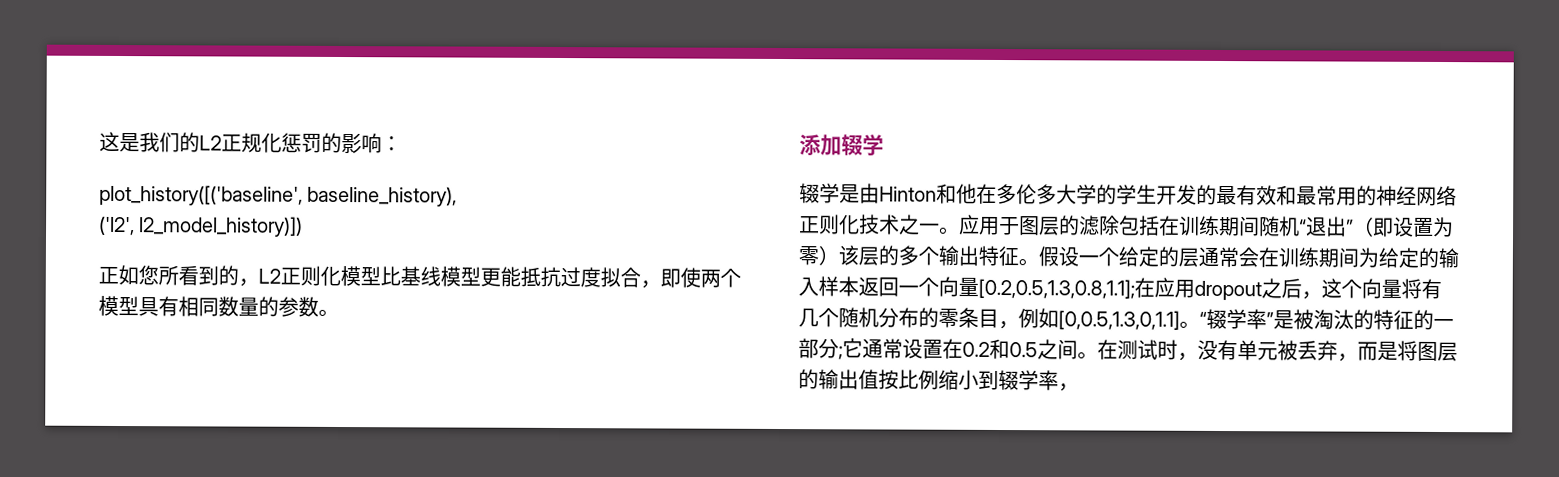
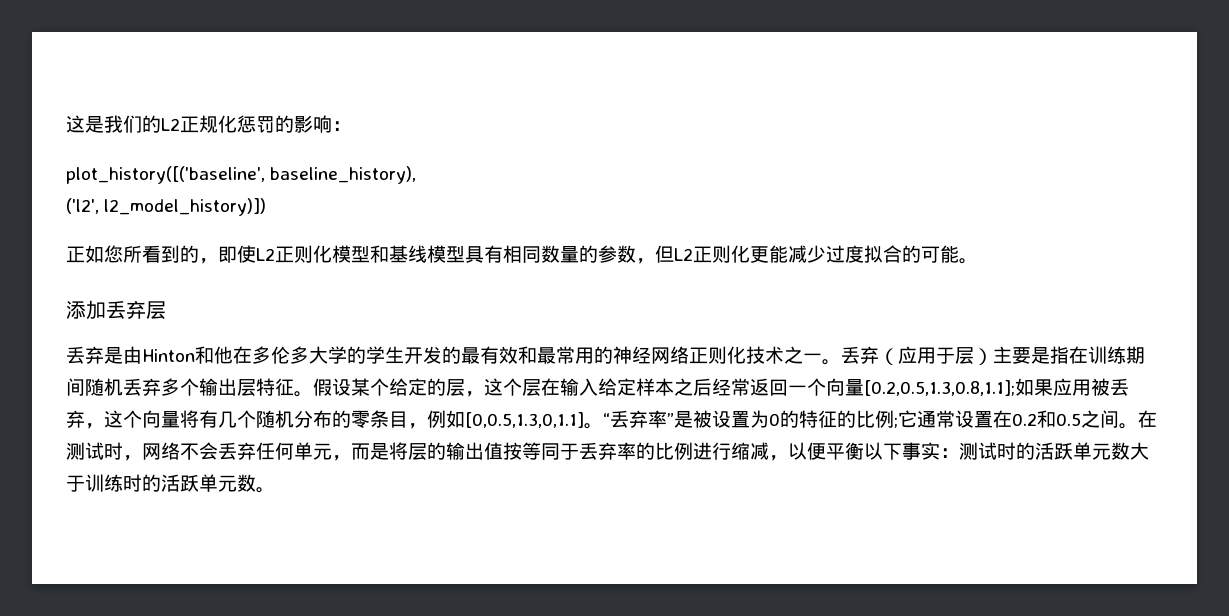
- 正如您所看到的，L2正则化模型比基线模型更能抵抗过度拟合，即使两个模型具有相同数量的参数。
+ 正如您所看到的，即使L2正则化模型和基线模型具有相同数量的参数，但L2正则化更能减少过度拟合的可能。
- 添加辍学
- 辍学是由Hinton和他在多伦多大学的学生开发的最有效和最常用的神经网络正则化技术之一。
+ 添加丢弃层
+ 丢弃是由Hinton和他在多伦多大学的学生开发的最有效和最常用的神经网络正则化技术之一。
- 应用于图层的滤除包括在训练期间随机“退出”（即设置为零）该层的多个输出特征。
+ 丢弃（应用于层）主要是指在训练期间随机丢弃多个输出层特征。
- 假设一个给定的层通常会在训练期间为给定的输入样本返回一个向量[0.2,0.5,1.3,0.8,1.1];在应用dropout之后，这个向量将有几个随机分布的零条目，例如[0,0.5,1.3,0,1.1]。
+ 假设某个给定的层，这个层在输入给定样本之后经常返回一个向量[0.2,0.5,1.3,0.8,1.1];如果应用被丢弃，这个向量将有几个随机分布的零条目，例如[0,0.5,1.3,0,1.1]。
- “辍学率”是被淘汰的特征的一部分;它通常设置在0.2和0.5之间。
+ “丢弃率”是被设置为0的特征的比例;它通常设置在0.2和0.5之间。
- 在测试时，没有单元被丢弃，而是将图层的输出值按比例缩小到辍学率，
+ 在测试时，网络不会丢弃任何单元，而是将层的输出值按等同于丢弃率的比例进行缩减，以便平衡以下事实：测试时的活跃单元数大于训练时的活跃单元数。

